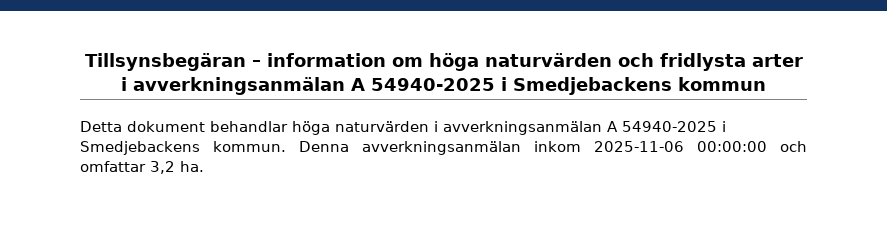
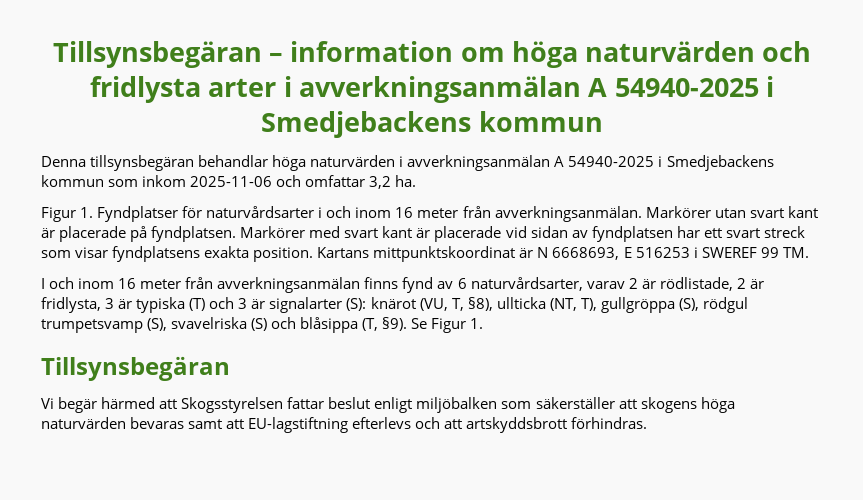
- Detta dokument behandlar höga naturvärden i avverkningsanmälan A 54940-2025 i Smedjebackens kommun. Denna avverkningsanmälan inkom 2025-11-06 00:00:00 och omfattar 3,2 ha.
+ Denna tillsynsbegäran behandlar höga naturvärden i avverkningsanmälan A 54940-2025 i Smedjebackens kommun som inkom 2025-11-06 och omfattar 3,2 ha.
+ Figur 1. Fyndplatser för naturvårdsarter i och inom 16 meter från avverkningsanmälan. Markörer utan svart kant är placerade på fyndplatsen. Markörer med svart kant är placerade vid sidan av fyndplatsen har ett svart streck som visar fyndplatsens exakta position. Kartans mittpunktskoordinat är N 6668693, E 516253 i SWEREF 99 TM.
+ I och inom 16 meter från avverkningsanmälan finns fynd av 6 naturvårdsarter, varav 2 är rödlistade, 2 är fridlysta, 3 är typiska (T) och 3 är signalarter (S): knärot (VU, T, §8), ullticka (NT, T), gullgröppa (S), rödgul trumpetsvamp (S), svavelriska (S) och blåsippa (T, §9). Se Figur 1.
+ Tillsynsbegäran
+ Vi begär härmed att Skogsstyrelsen fattar beslut enligt miljöbalken som säkerställer att skogens höga naturvärden bevaras samt att EU-lagstiftning efterlevs och att artskyddsbrott förhindras.

